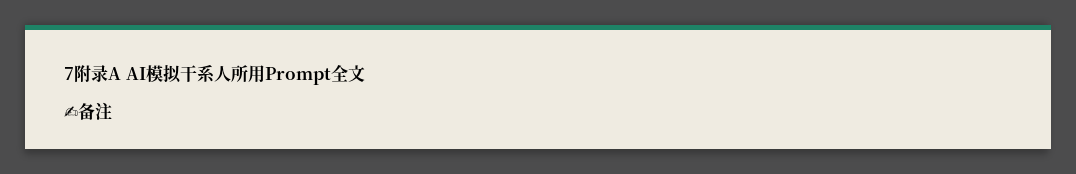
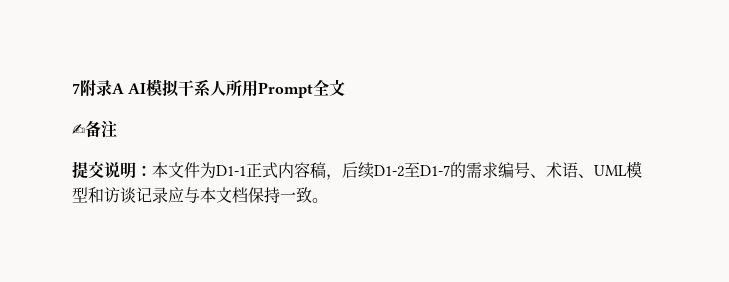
+ 提交说明：本文件为D1-1正式内容稿，后续D1-2至D1-7的需求编号、术语、UML模型和访谈记录应与本文档保持一致。

